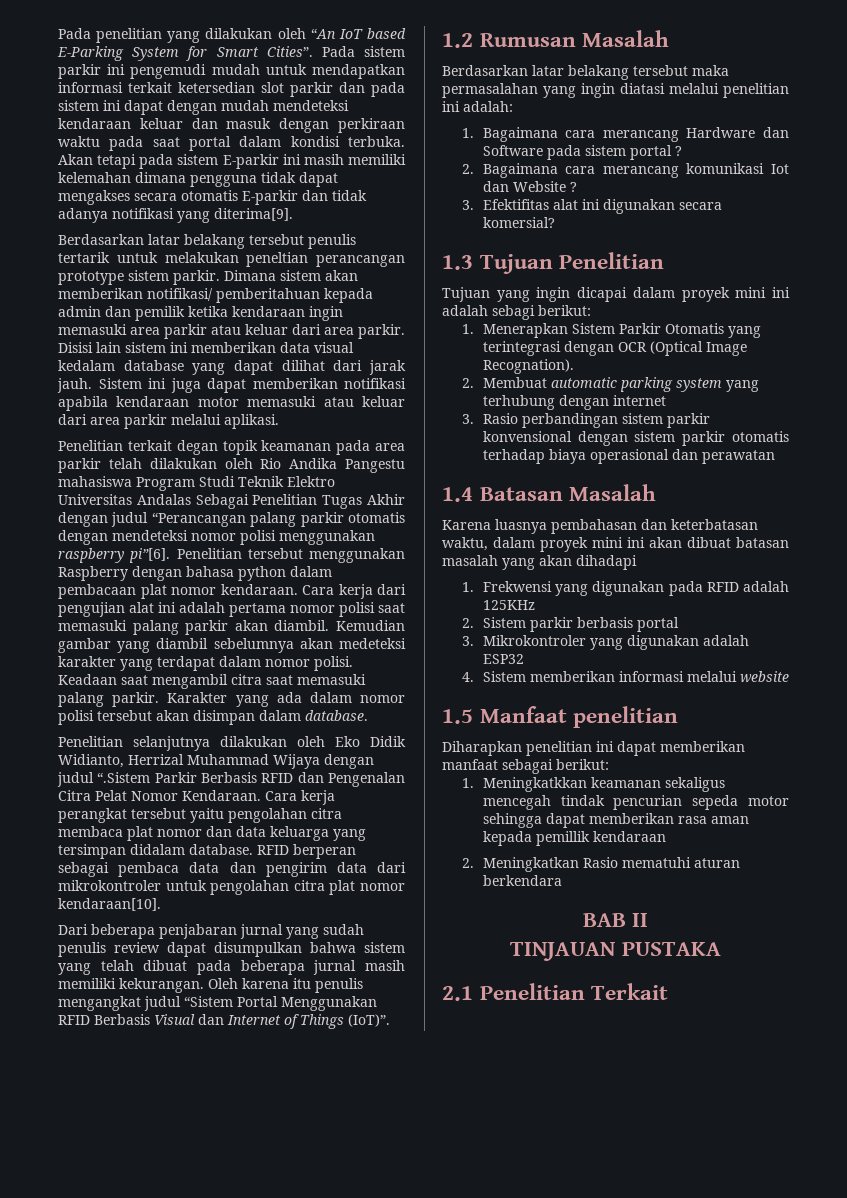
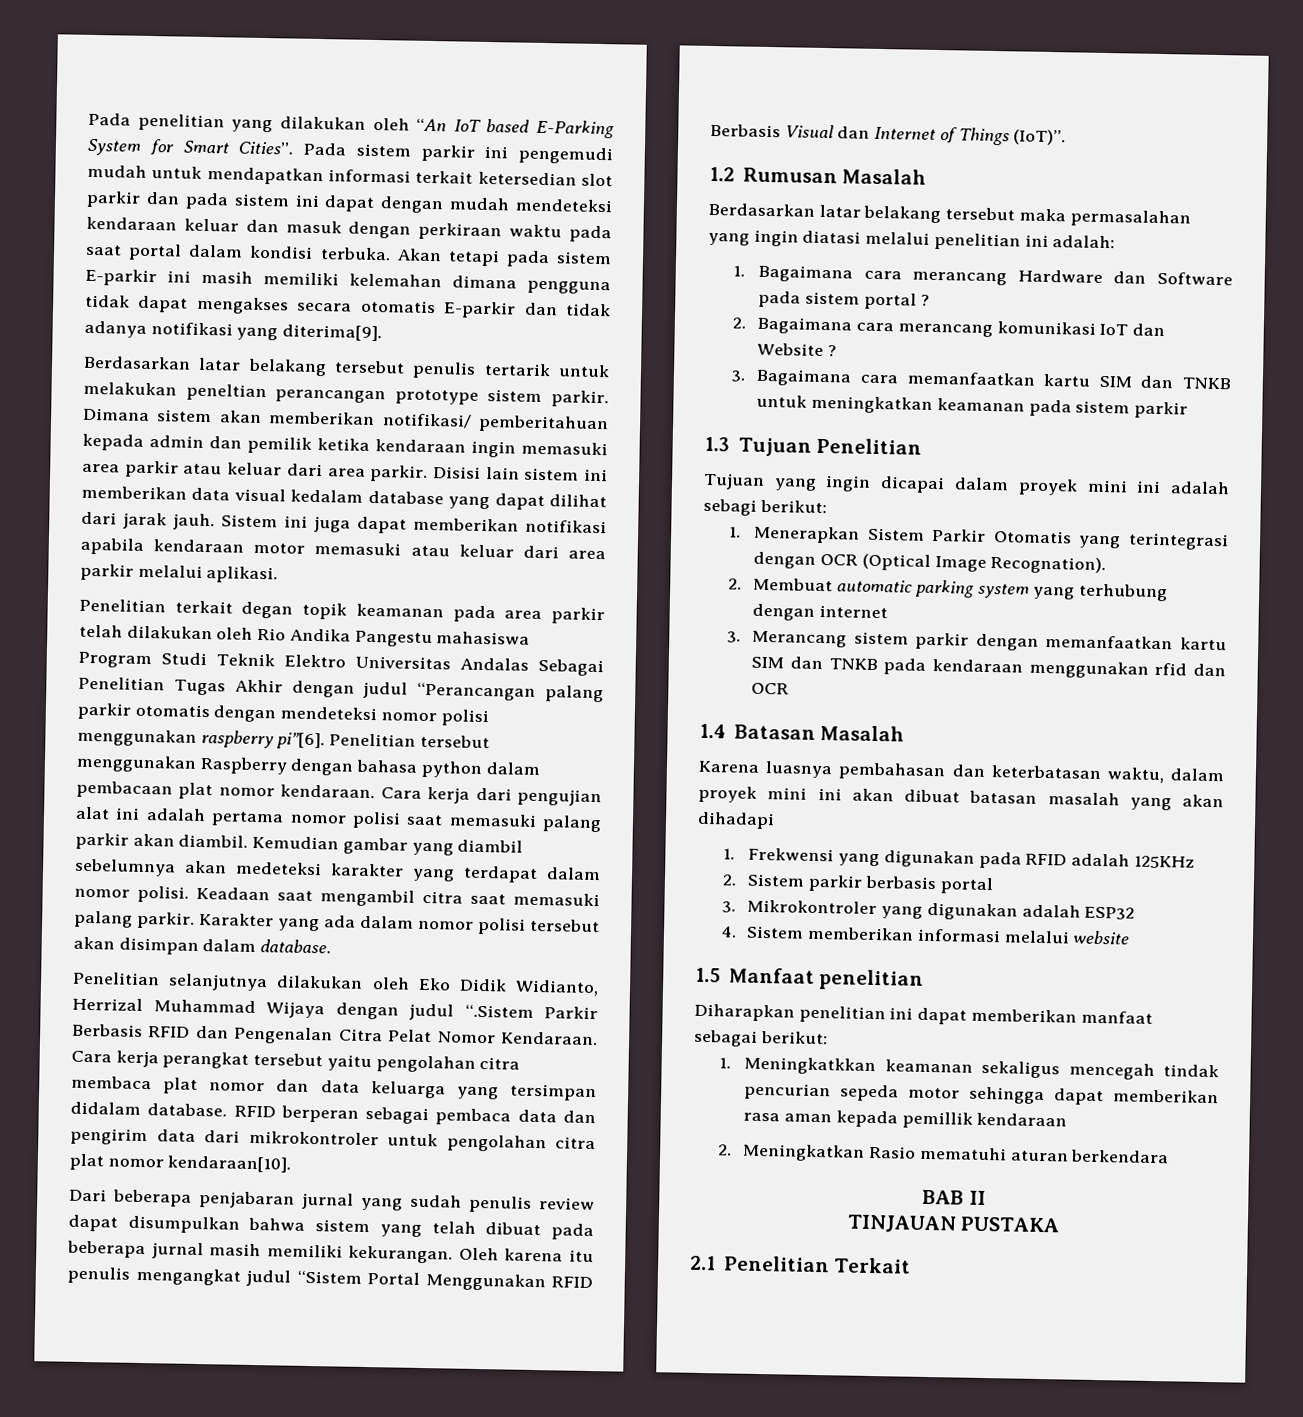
- 2. Bagaimana cara merancang komunikasi Iot dan Website ?
+ 2. Bagaimana cara merancang komunikasi IoT dan Website ?
- 3. Efektifitas alat ini digunakan secara komersial?
+ 3. Bagaimana cara memanfaatkan kartu SIM dan TNKB untuk meningkatkan keamanan pada sistem parkir
- 3. Rasio perbandingan sistem parkir konvensional dengan sistem parkir otomatis terhadap biaya operasional dan perawatan
+ 3. Merancang sistem parkir dengan memanfaatkan kartu SIM dan TNKB pada kendaraan menggunakan rfid dan OCR

